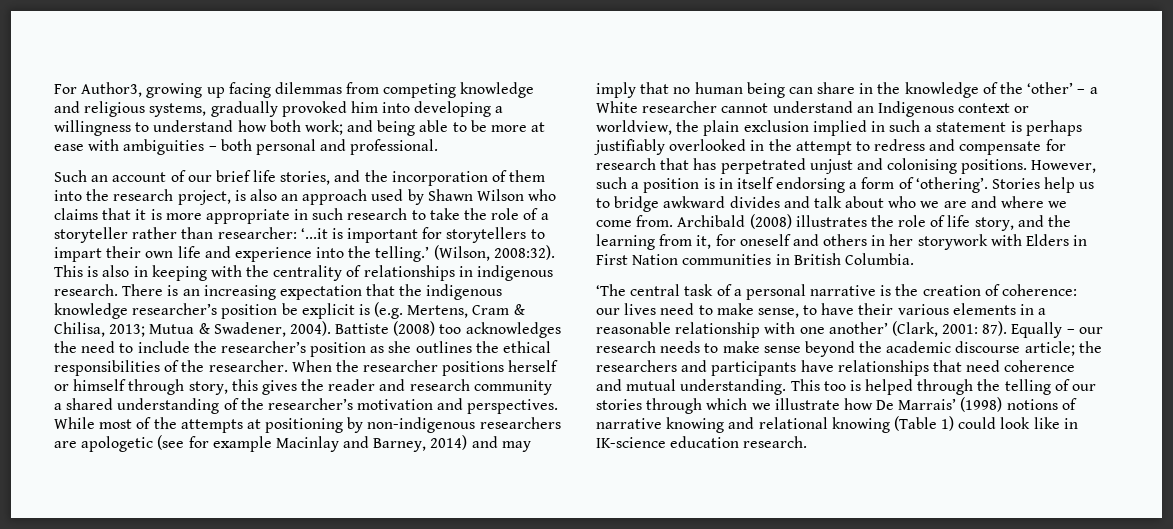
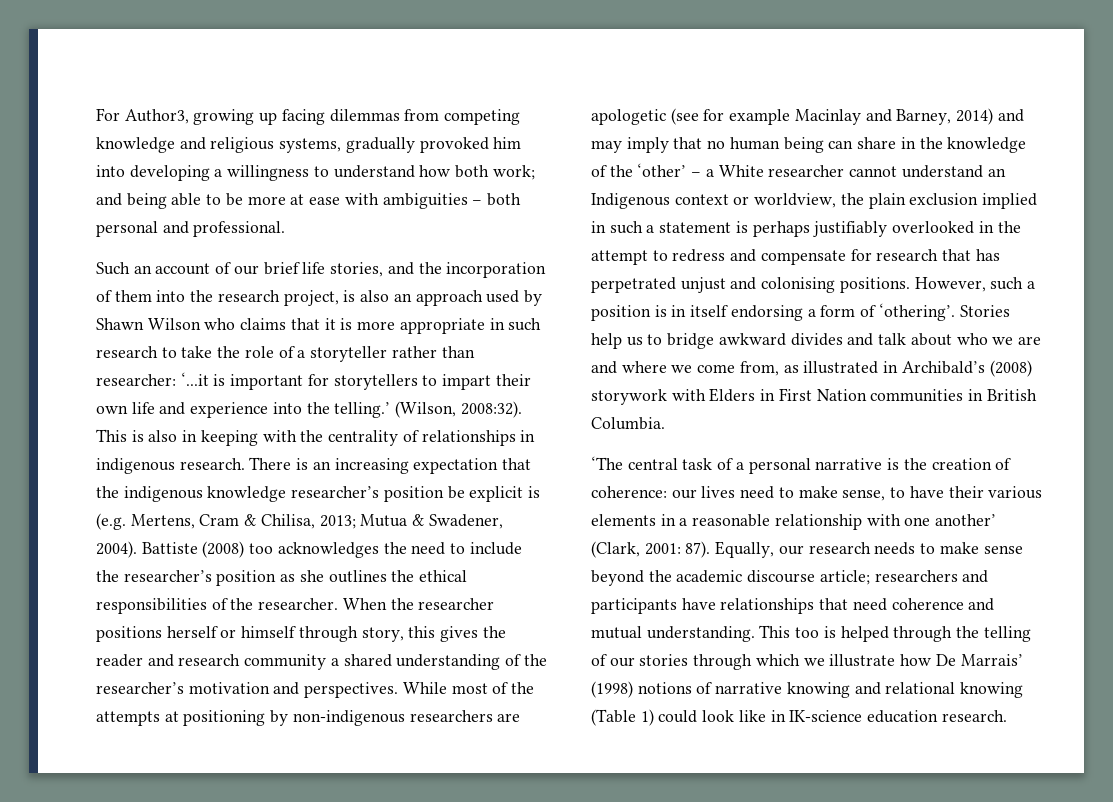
- Stories help us to bridge awkward divides and talk about who we are and where we come from. Archibald (2008) illustrates the role of life story, and the learning from it, for oneself and others in her storywork with Elders in First Nation communities in British Columbia.
+ Stories help us to bridge awkward divides and talk about who we are and where we come from, as illustrated in Archibald’s (2008) storywork with Elders in First Nation communities in British Columbia.
- Equally – our research needs to make sense beyond the academic discourse article; the researchers and participants have relationships that need coherence and mutual understanding.
+ Equally, our research needs to make sense beyond the academic discourse article; researchers and participants have relationships that need coherence and mutual understanding.

